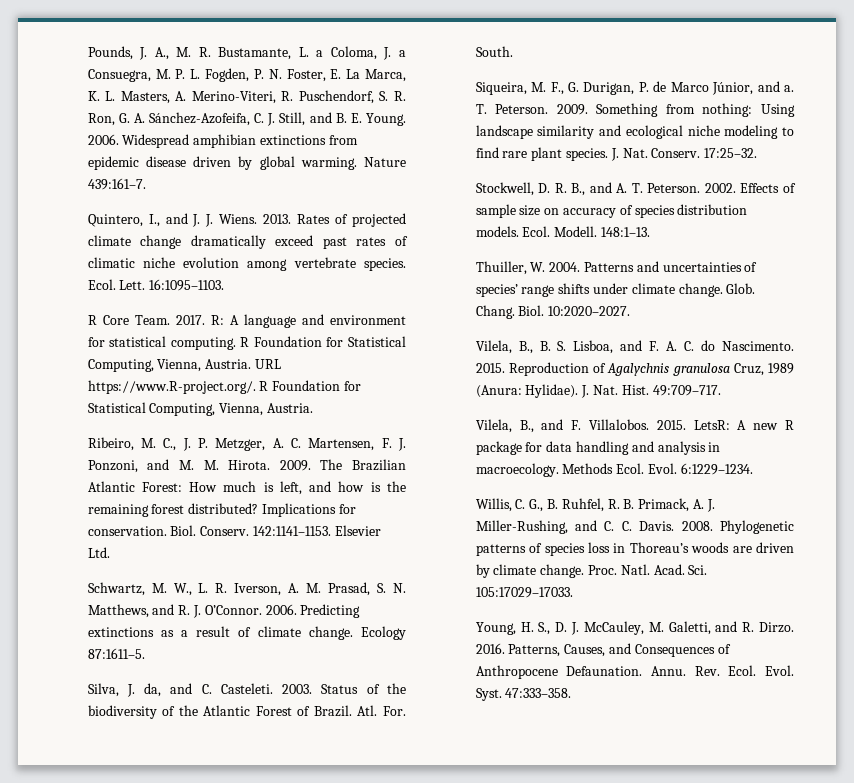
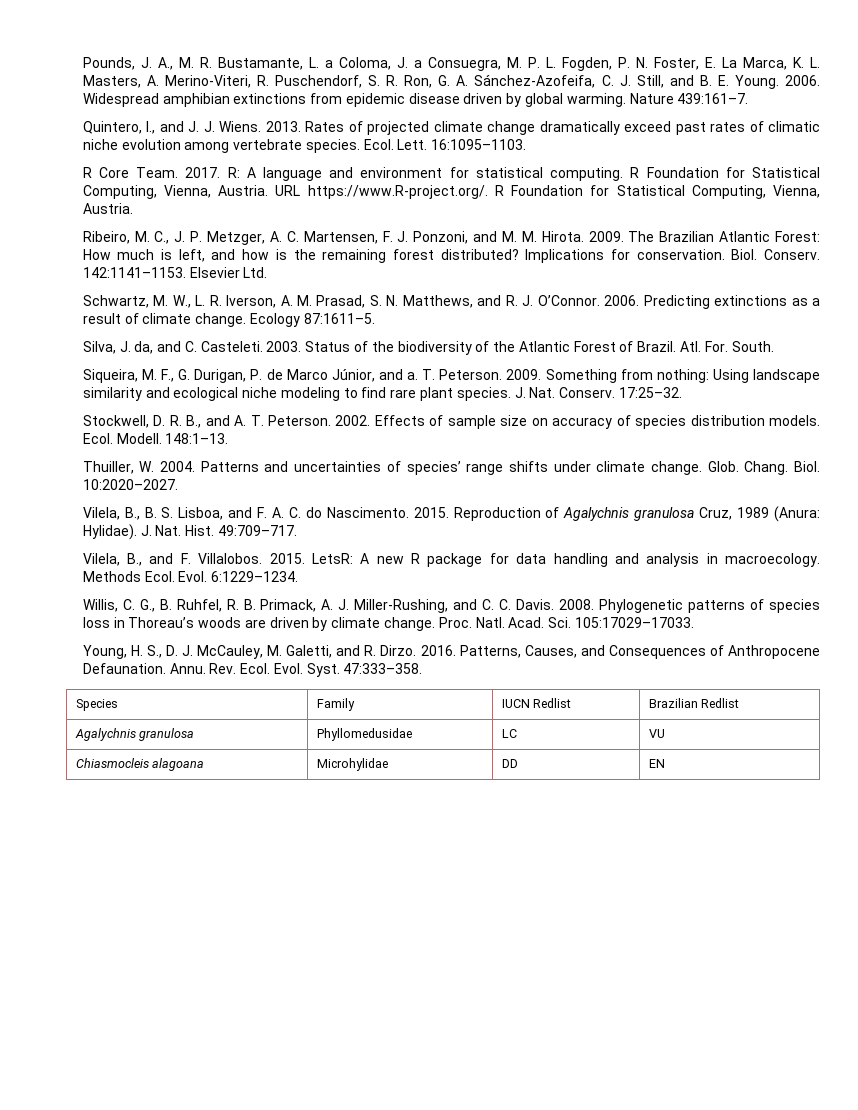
+ Species | Family | IUCN Redlist | Brazilian Redlist
+ Agalychnis granulosa | Phyllomedusidae | LC | VU
+ Chiasmocleis alagoana | Microhylidae | DD | EN

